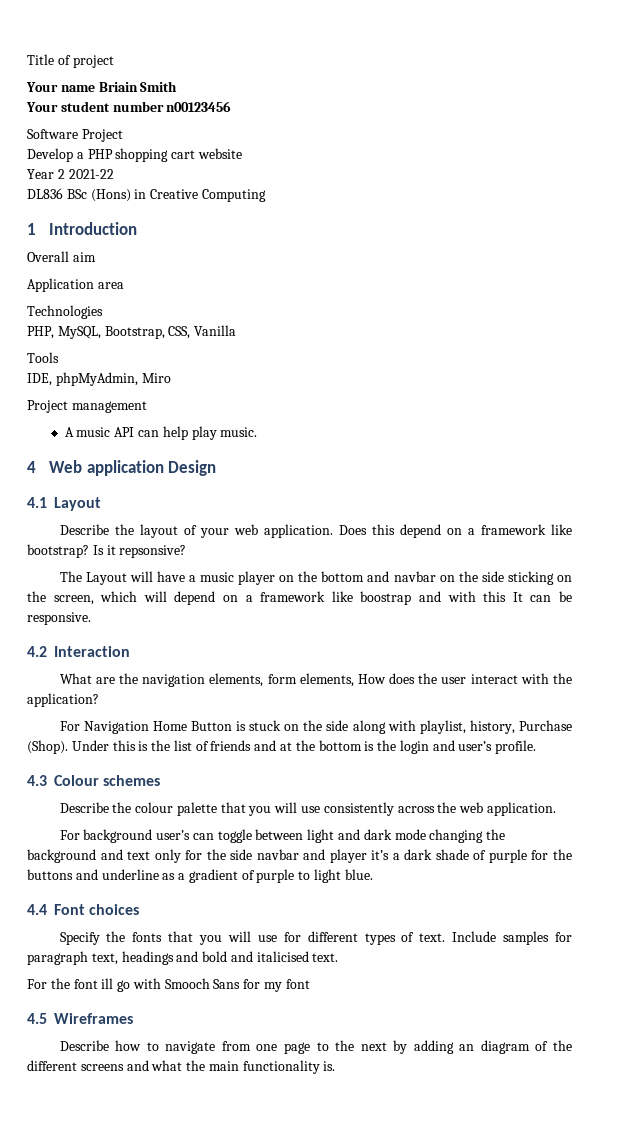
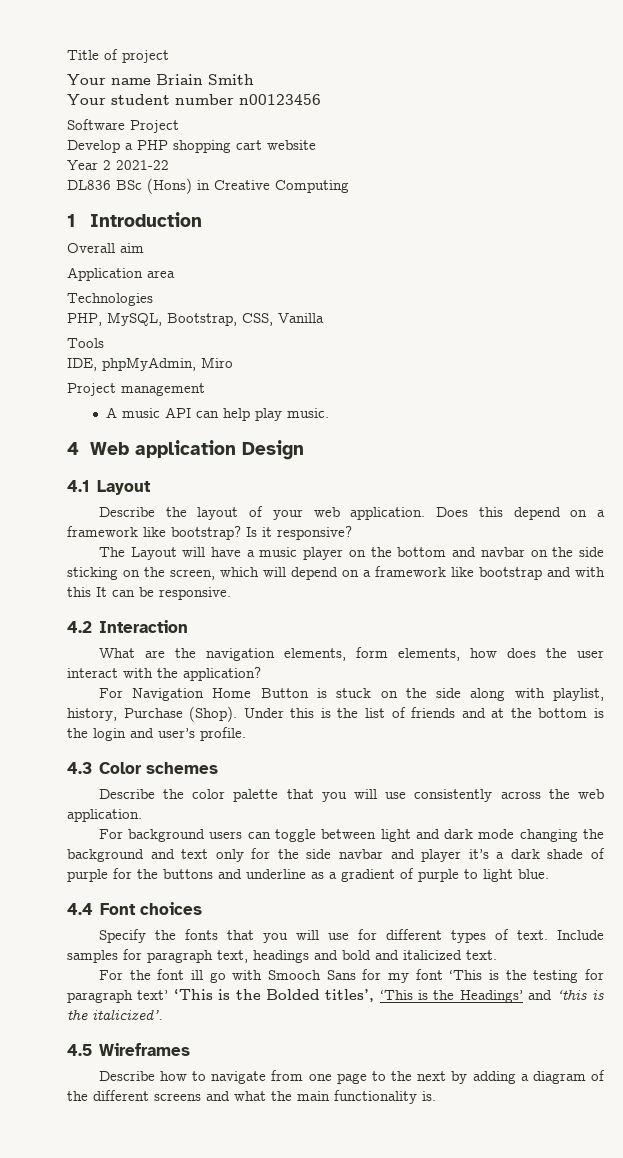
- Is it repsonsive?
+ Is it responsive?
- The Layout will have a music player on the bottom and navbar on the side sticking on the screen, which will depend on a framework like boostrap and with this It can be responsive.
+ The Layout will have a music player on the bottom and navbar on the side sticking on the screen, which will depend on a framework like bootstrap and with this It can be responsive.
- What are the navigation elements, form elements, How does the user interact with the application?
+ What are the navigation elements, form elements, how does the user interact with the application?
- 4.3 Colour schemes
+ 4.3 Color schemes
- Describe the colour palette that you will use consistently across the web application.
+ Describe the color palette that you will use consistently across the web application.
- For background user’s can toggle between light and dark mode changing the background and text only for the side navbar and player it’s a dark shade of purple for the buttons and underline as a gradient of purple to light blue.
+ For background users can toggle between light and dark mode changing the background and text only for the side navbar and player it’s a dark shade of purple for the buttons and underline as a gradient of purple to light blue.
- Include samples for paragraph text, headings and bold and italicised text.
+ Include samples for paragraph text, headings and bold and italicized text.
- For the font ill go with Smooch Sans for my font
+ For the font ill go with Smooch Sans for my font ‘This is the testing for paragraph text’ ‘This is the Bolded titles’, ‘This is the Headings’ and ‘this is the italicized’.
- Describe how to navigate from one page to the next by adding an diagram of the different screens and what the main functionality is.
+ Describe how to navigate from one page to the next by adding a diagram of the different screens and what the main functionality is.

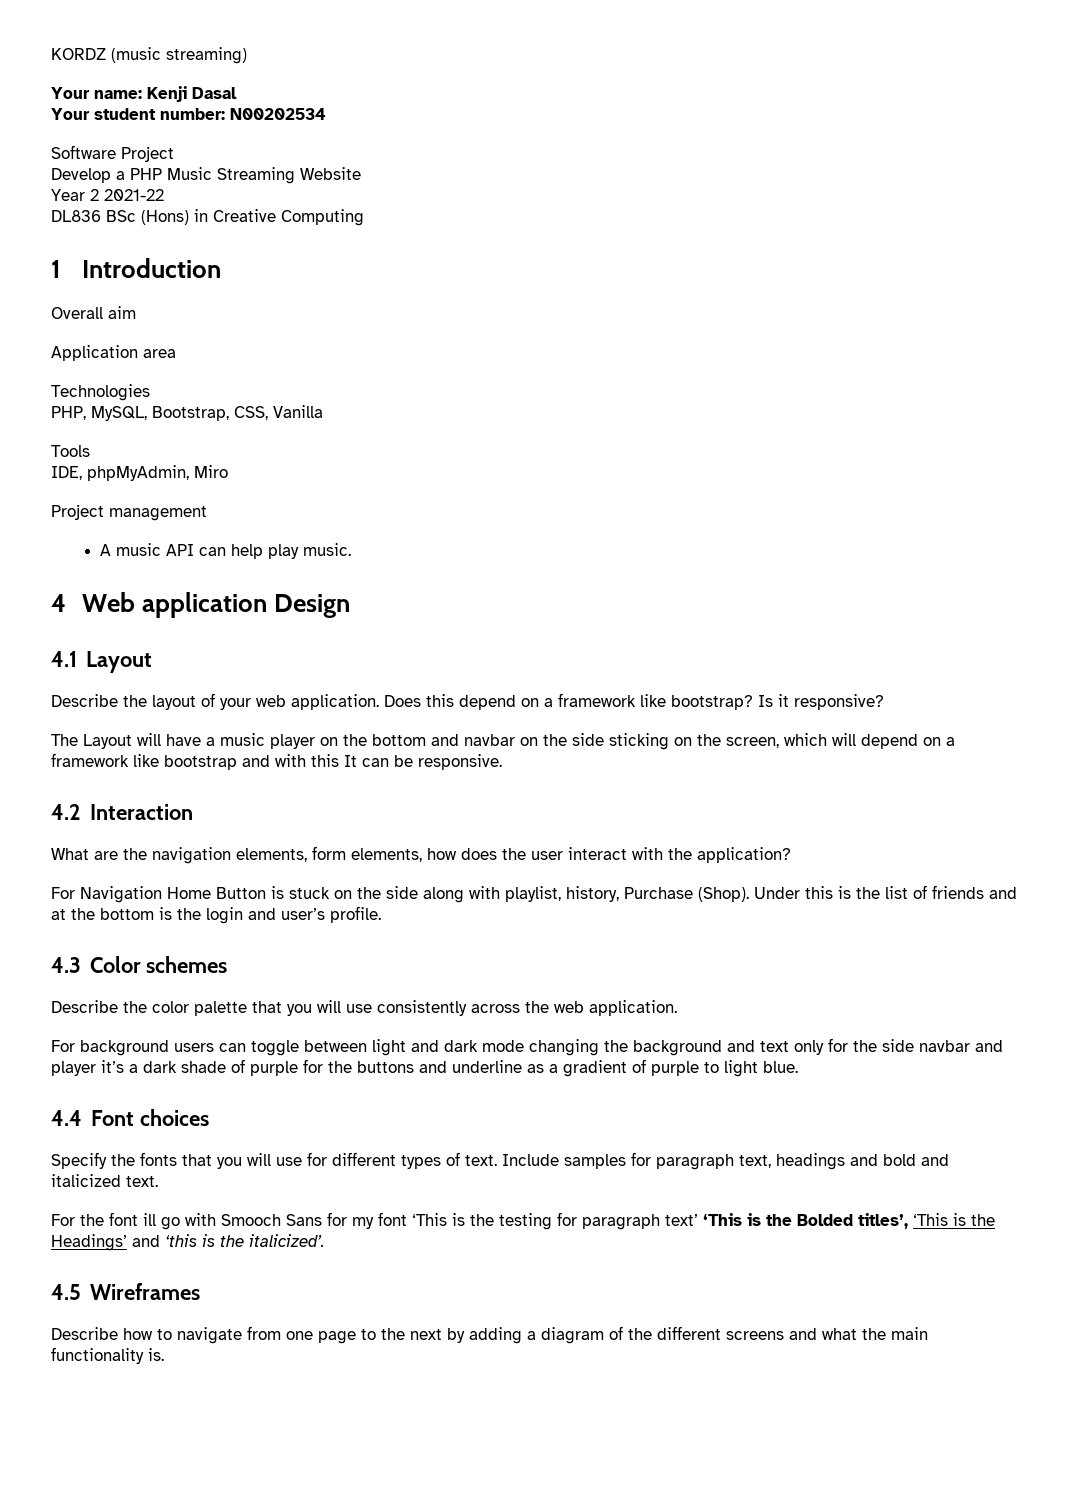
- Title of project
- Your name Briain Smith
+ KORDZ (music streaming)
+ Your name: Kenji Dasal
- Your student number n00123456
+ Your student number: N00202534
- Develop a PHP shopping cart website
+ Develop a PHP Music Streaming Website

